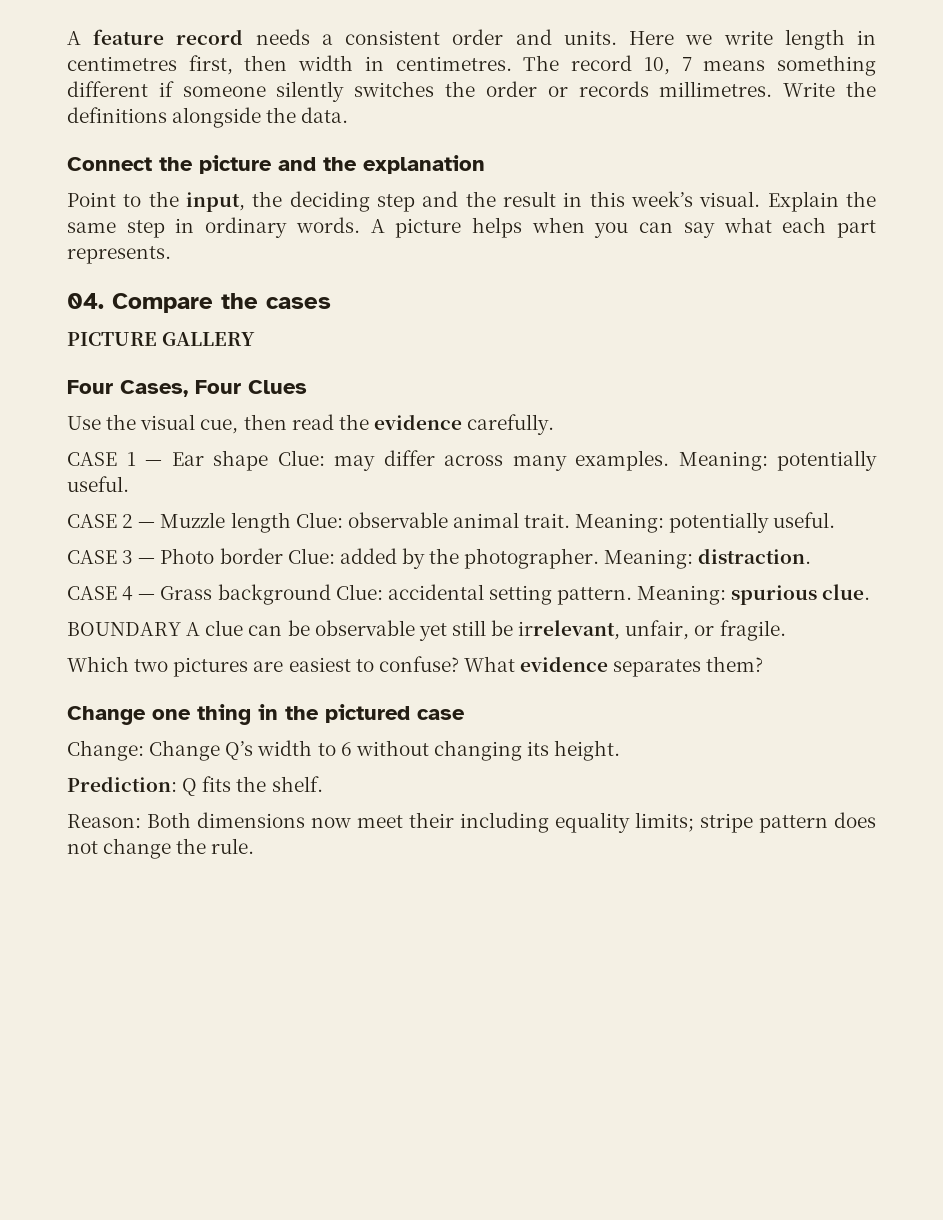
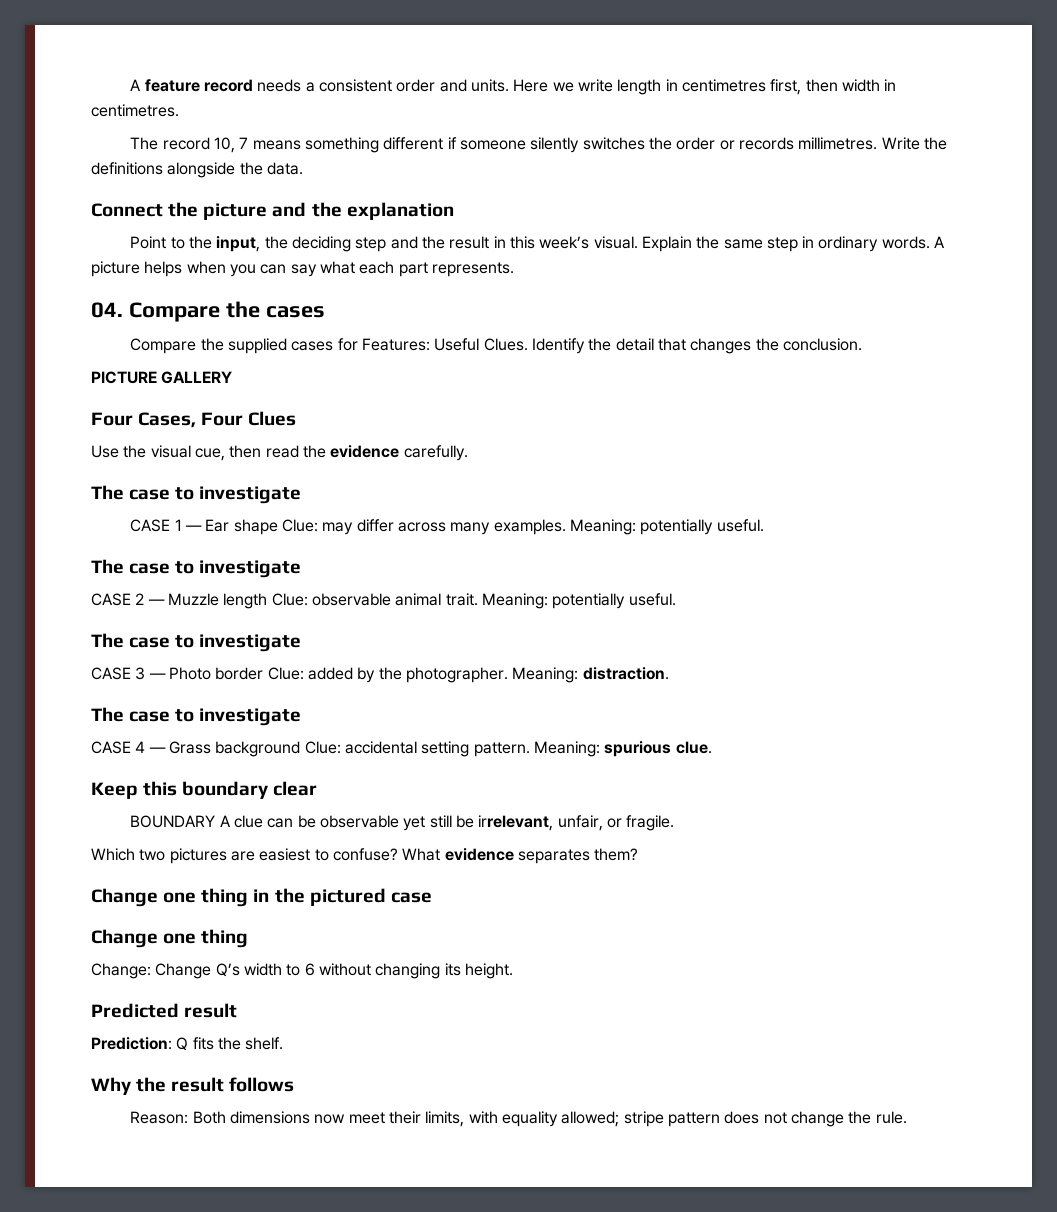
- Here we write length in centimetres first, then width in centimetres. The record 10, 7 means something different if someone silently switches the order or records millimetres.
+ Here we write length in centimetres first, then width in centimetres.
+ The record 10, 7 means something different if someone silently switches the order or records millimetres.
+ Compare the supplied cases for Features: Useful Clues. Identify the detail that changes the conclusion.
  Use the visual cue, then read the evidence carefully.
+ The case to investigate
  CASE 1 — Ear shape Clue: may differ across many examples. Meaning: potentially useful.
+ The case to investigate
  CASE 2 — Muzzle length Clue: observable animal trait. Meaning: potentially useful.
+ The case to investigate
  Meaning: distraction.
+ The case to investigate
+ Keep this boundary clear
  Change one thing in the pictured case
+ Change one thing
+ Predicted result
+ Why the result follows
- Reason: Both dimensions now meet their including equality limits; stripe pattern does not change the rule.
+ Reason: Both dimensions now meet their limits, with equality allowed; stripe pattern does not change the rule.

